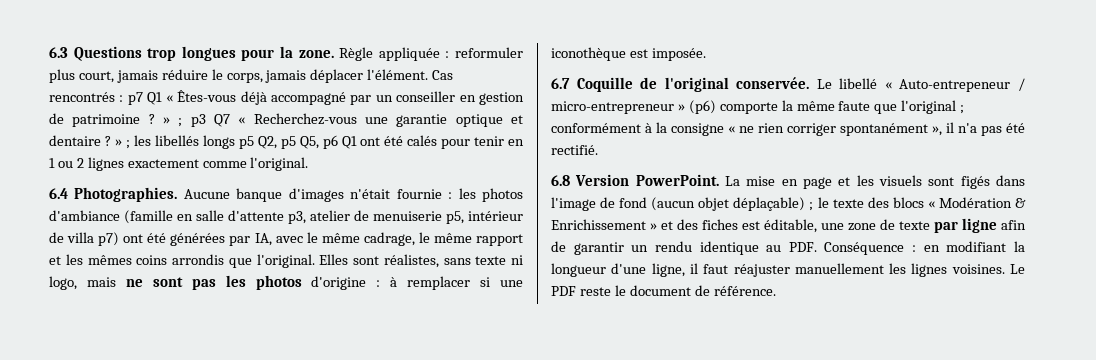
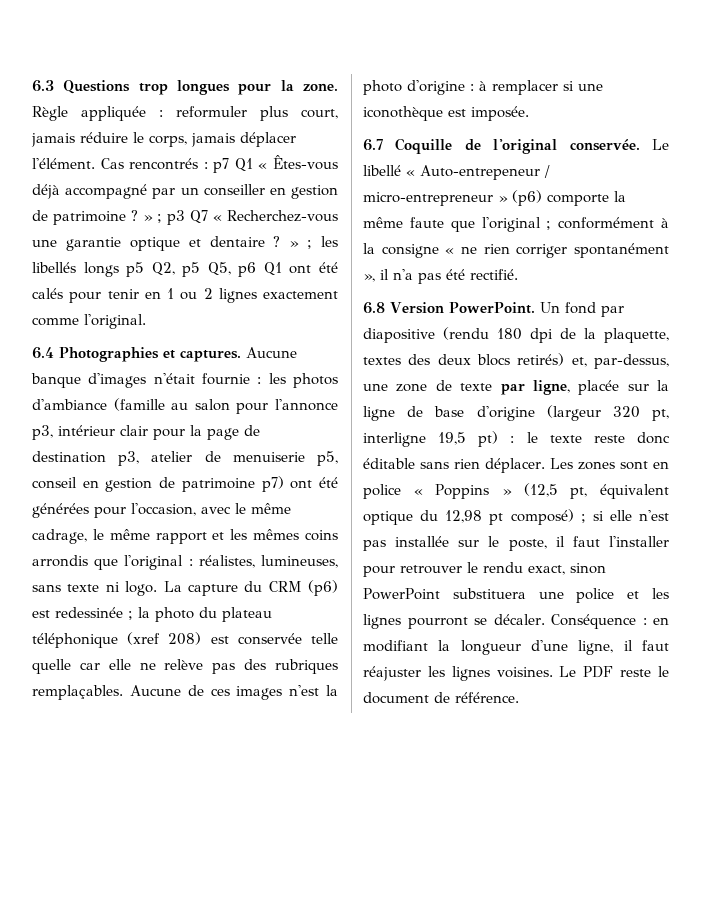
- 6.4 Photographies.
+ 6.4 Photographies et captures.
- Aucune banque d'images n'était fournie : les photos d'ambiance (famille en salle d'attente p3, atelier de menuiserie p5, intérieur de villa p7) ont été générées par IA, avec le même cadrage, le même rapport et les mêmes coins arrondis que l'original. Elles sont réalistes, sans texte ni logo, mais ne sont pas les photos d'origine : à remplacer si une iconothèque est imposée.
+ Aucune banque d'images n'était fournie : les photos d'ambiance (famille au salon pour l'annonce p3, intérieur clair pour la page de destination p3, atelier de menuiserie p5, conseil en gestion de patrimoine p7) ont été générées pour l'occasion, avec le même cadrage, le même rapport et les mêmes coins arrondis que l'original : réalistes, lumineuses, sans texte ni logo. La capture du CRM (p6) est redessinée ; la photo du plateau téléphonique (xref 208) est conservée telle quelle car elle ne relève pas des rubriques remplaçables. Aucune de ces images n'est la photo d'origine : à remplacer si une iconothèque est imposée.
- La mise en page et les visuels sont figés dans l'image de fond (aucun objet déplaçable) ; le texte des blocs « Modération & Enrichissement » et des fiches est éditable, une zone de texte par ligne afin de garantir un rendu identique au PDF. Conséquence : en modifiant la longueur d'une ligne, il faut réajuster manuellement les lignes voisines.
+ Un fond par diapositive (rendu 180 dpi de la plaquette, textes des deux blocs retirés) et, par-dessus, une zone de texte par ligne, placée sur la ligne de base d'origine (largeur 320 pt, interligne 19,5 pt) : le texte reste donc éditable sans rien déplacer. Les zones sont en police « Poppins » (12,5 pt, équivalent optique du 12,98 pt composé) ; si elle n'est pas installée sur le poste, il faut l'installer pour retrouver le rendu exact, sinon PowerPoint substituera une police et les lignes pourront se décaler. Conséquence : en modifiant la longueur d'une ligne, il faut réajuster les lignes voisines.

